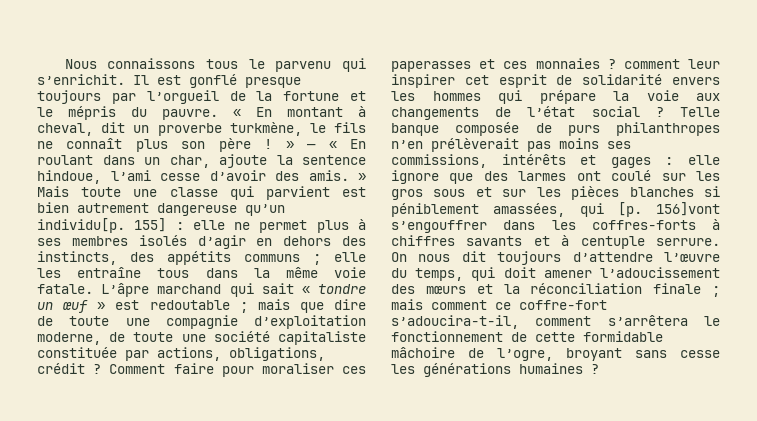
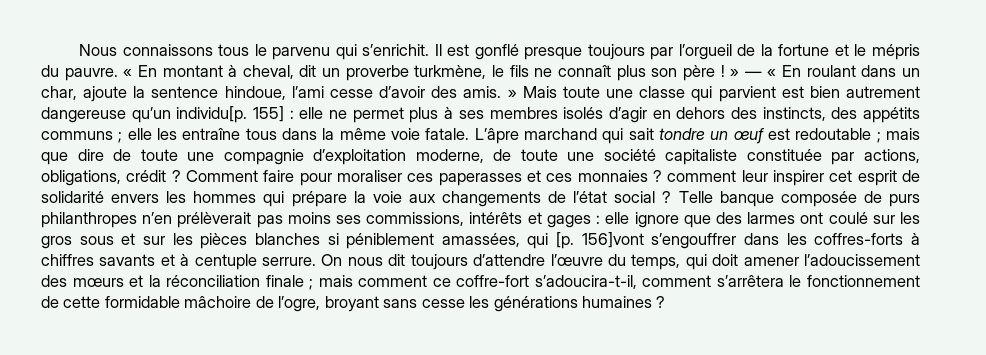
- L’âpre marchand qui sait « tondre un œuf » est redoutable ; mais que dire de toute une compagnie d’exploitation moderne, de toute une société capitaliste constituée par actions, obligations, crédit ?
+ L’âpre marchand qui sait tondre un œuf est redoutable ; mais que dire de toute une compagnie d’exploitation moderne, de toute une société capitaliste constituée par actions, obligations, crédit ?

